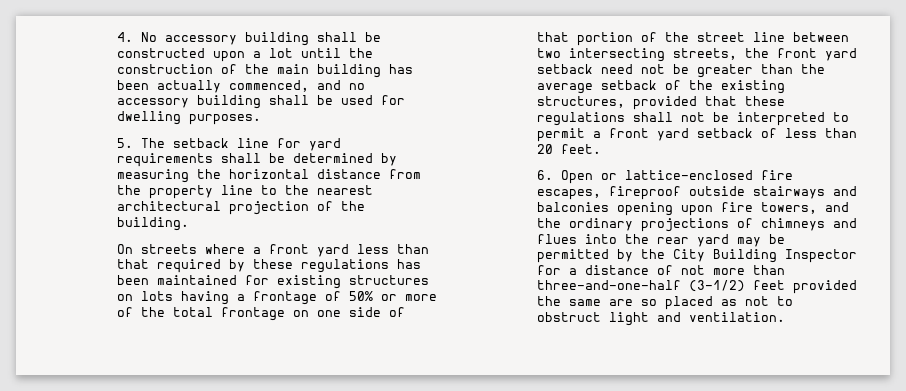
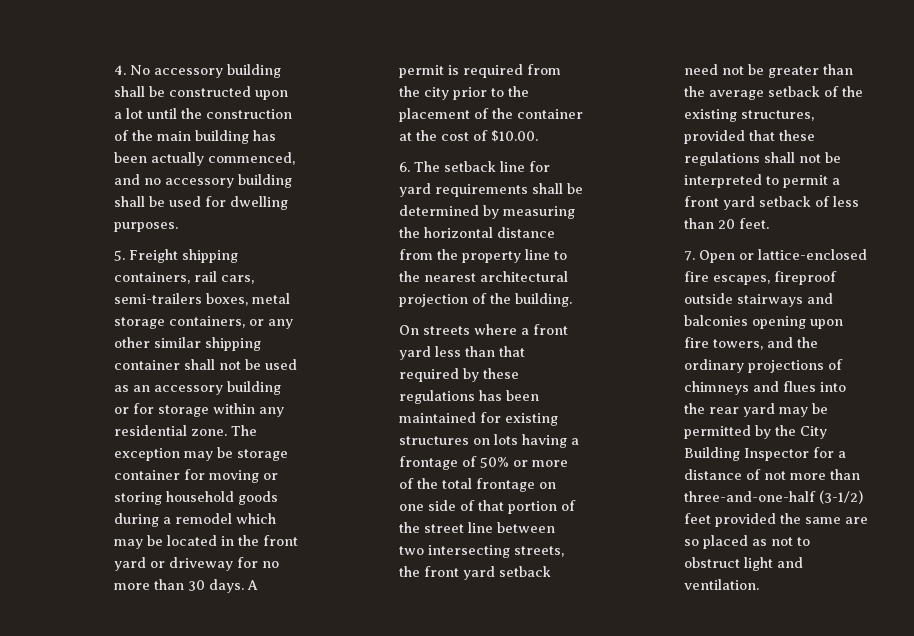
- 5. The setback line for yard requirements shall be determined by measuring the horizontal distance from the property line to the nearest architectural projection of the building.
+ 5. Freight shipping containers, rail cars, semi-trailers boxes, metal storage containers, or any other similar shipping container shall not be used as an accessory building or for storage within any residential zone. The exception may be storage container for moving or storing household goods during a remodel which may be located in the front yard or driveway for no more than 30 days. A permit is required from the city prior to the placement of the container at the cost of $10.00.
+ 6. The setback line for yard requirements shall be determined by measuring the horizontal distance from the property line to the nearest architectural projection of the building.
- 6. Open or lattice-enclosed fire escapes, fireproof outside stairways and balconies opening upon fire towers, and the ordinary projections of chimneys and flues into the rear yard may be permitted by the City Building Inspector for a distance of not more than three-and-one-half (3-1/2) feet provided the same are so placed as not to obstruct light and ventilation.
+ 7. Open or lattice-enclosed fire escapes, fireproof outside stairways and balconies opening upon fire towers, and the ordinary projections of chimneys and flues into the rear yard may be permitted by the City Building Inspector for a distance of not more than three-and-one-half (3-1/2) feet provided the same are so placed as not to obstruct light and ventilation.

